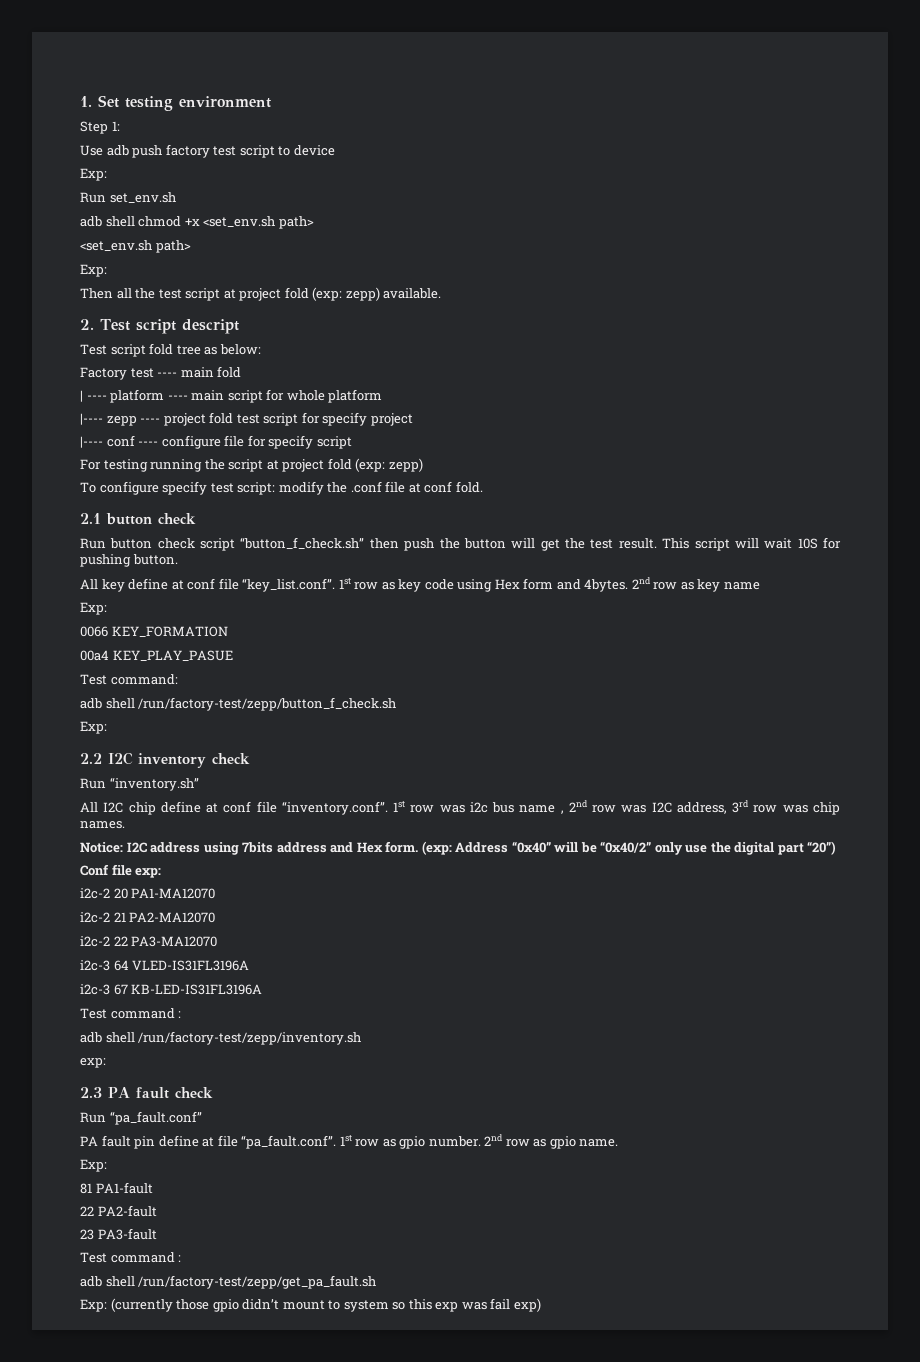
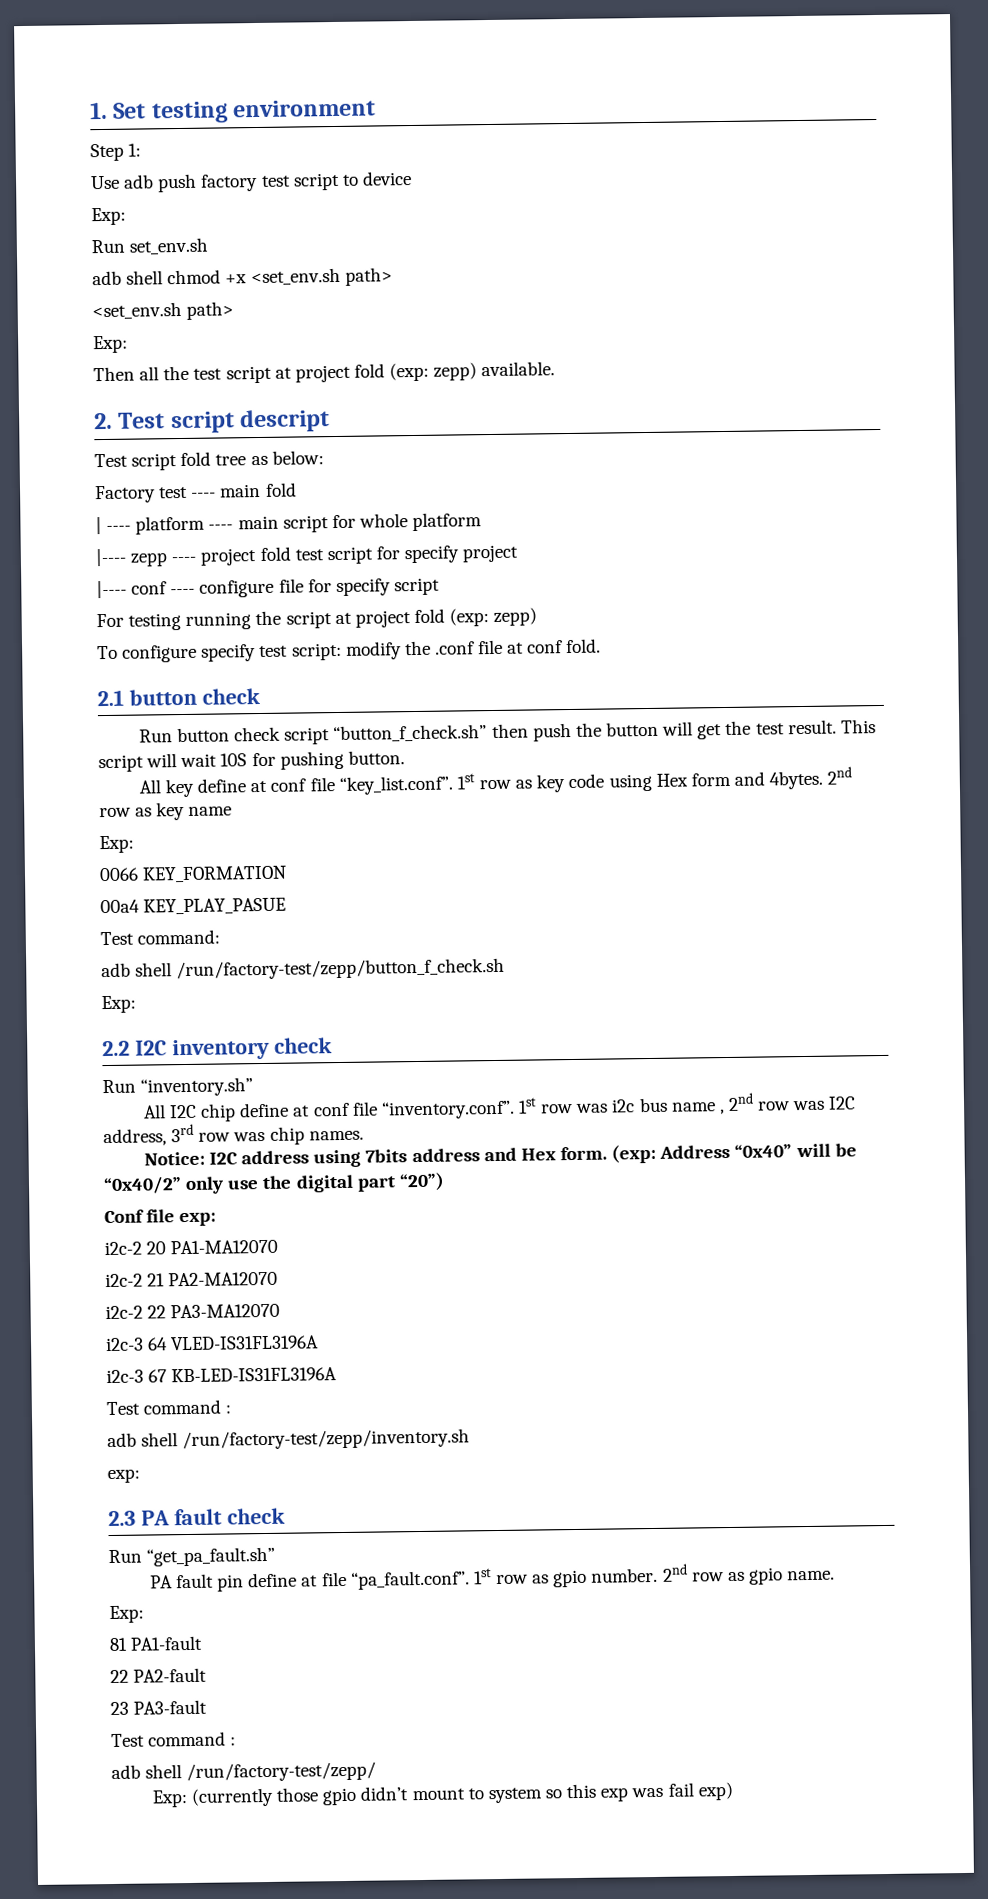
- Run “pa_fault.conf”
+ Run “get_pa_fault.sh”
- adb shell /run/factory-test/zepp/get_pa_fault.sh
+ adb shell /run/factory-test/zepp/

